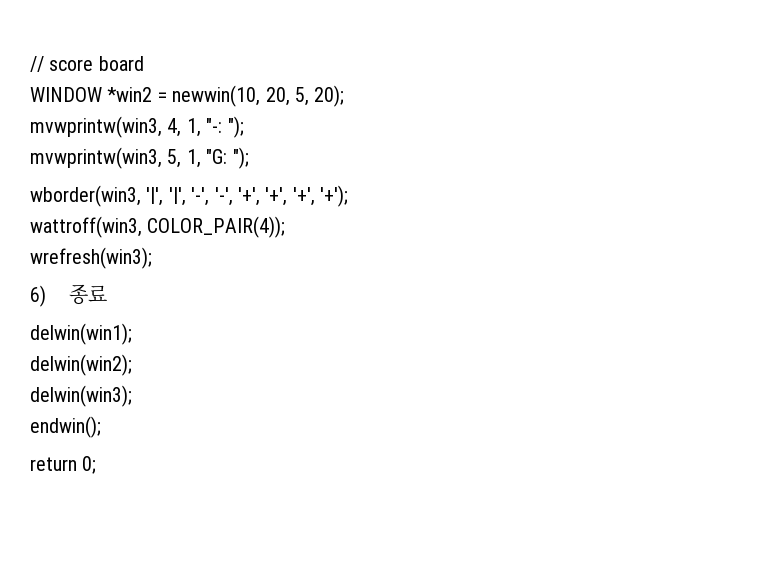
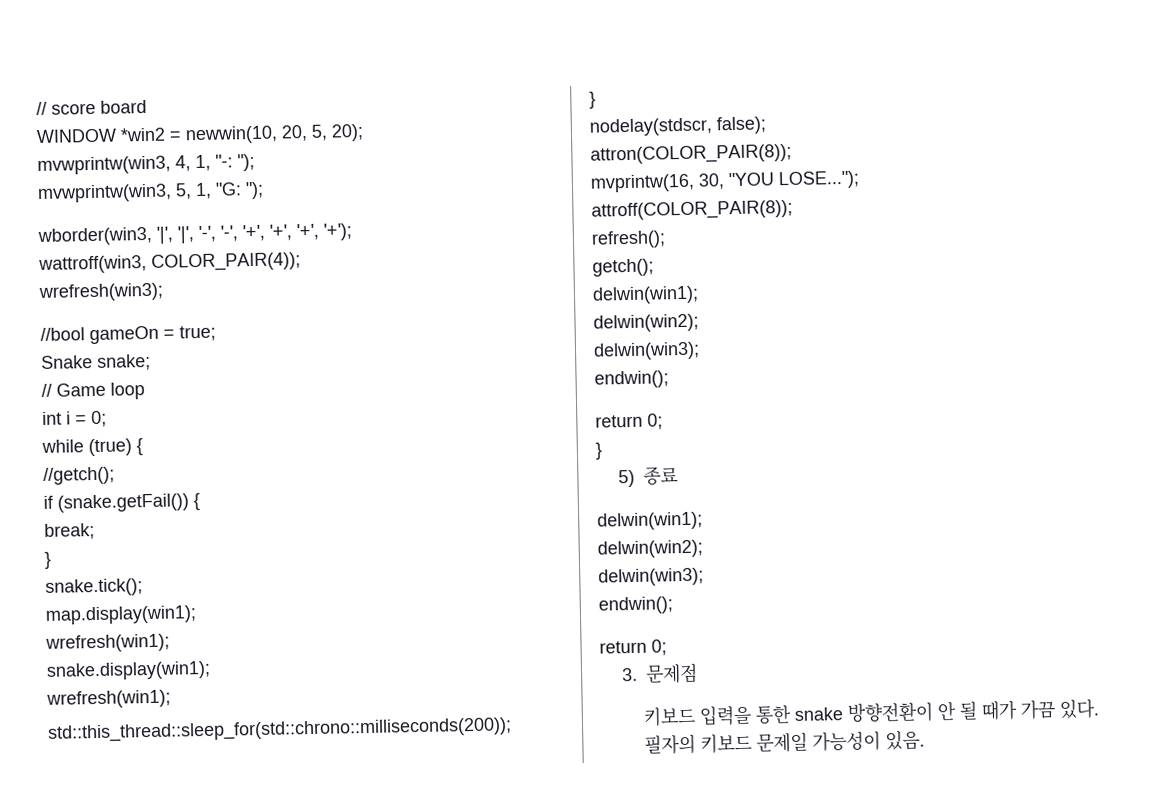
- 6) 종료
+ //bool gameOn = true;
+ Snake snake;
+ // Game loop
+ int i = 0;
+ while (true) {
+ //getch();
+ if (snake.getFail()) {
+ break;
+ }
+ snake.tick();
+ map.display(win1);
+ wrefresh(win1);
+ snake.display(win1);
+ wrefresh(win1);
+ std::this_thread::sleep_for(std::chrono::milliseconds(200));
+ }
+ nodelay(stdscr, false);
+ attron(COLOR_PAIR(8));
+ mvprintw(16, 30, "YOU LOSE...");
+ attroff(COLOR_PAIR(8));
+ refresh();
+ getch();
+ delwin(win1);
+ delwin(win2);
+ delwin(win3);
+ endwin();
+ return 0;
+ }
+ 5) 종료
+ 3. 문제점
+ 키보드 입력을 통한 snake 방향전환이 안 될 때가 가끔 있다. 필자의 키보드 문제일 가능성이 있음.

